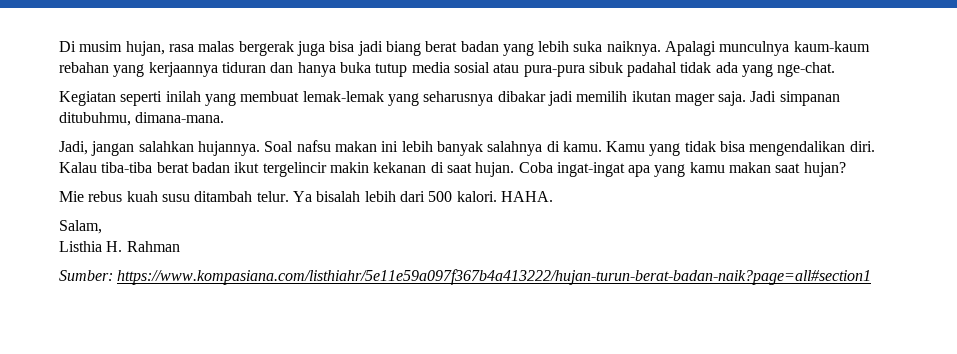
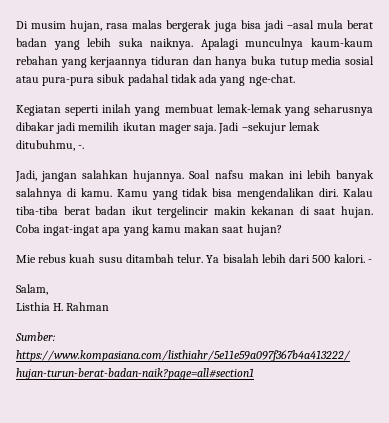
- Di musim hujan, rasa malas bergerak juga bisa jadi biang berat badan yang lebih suka naiknya.
+ Di musim hujan, rasa malas bergerak juga bisa jadi –asal mula berat badan yang lebih suka naiknya.
- Jadi simpanan ditubuhmu, dimana-mana.
+ Jadi –sekujur lemak ditubuhmu, -.
- HAHA.
+ -

